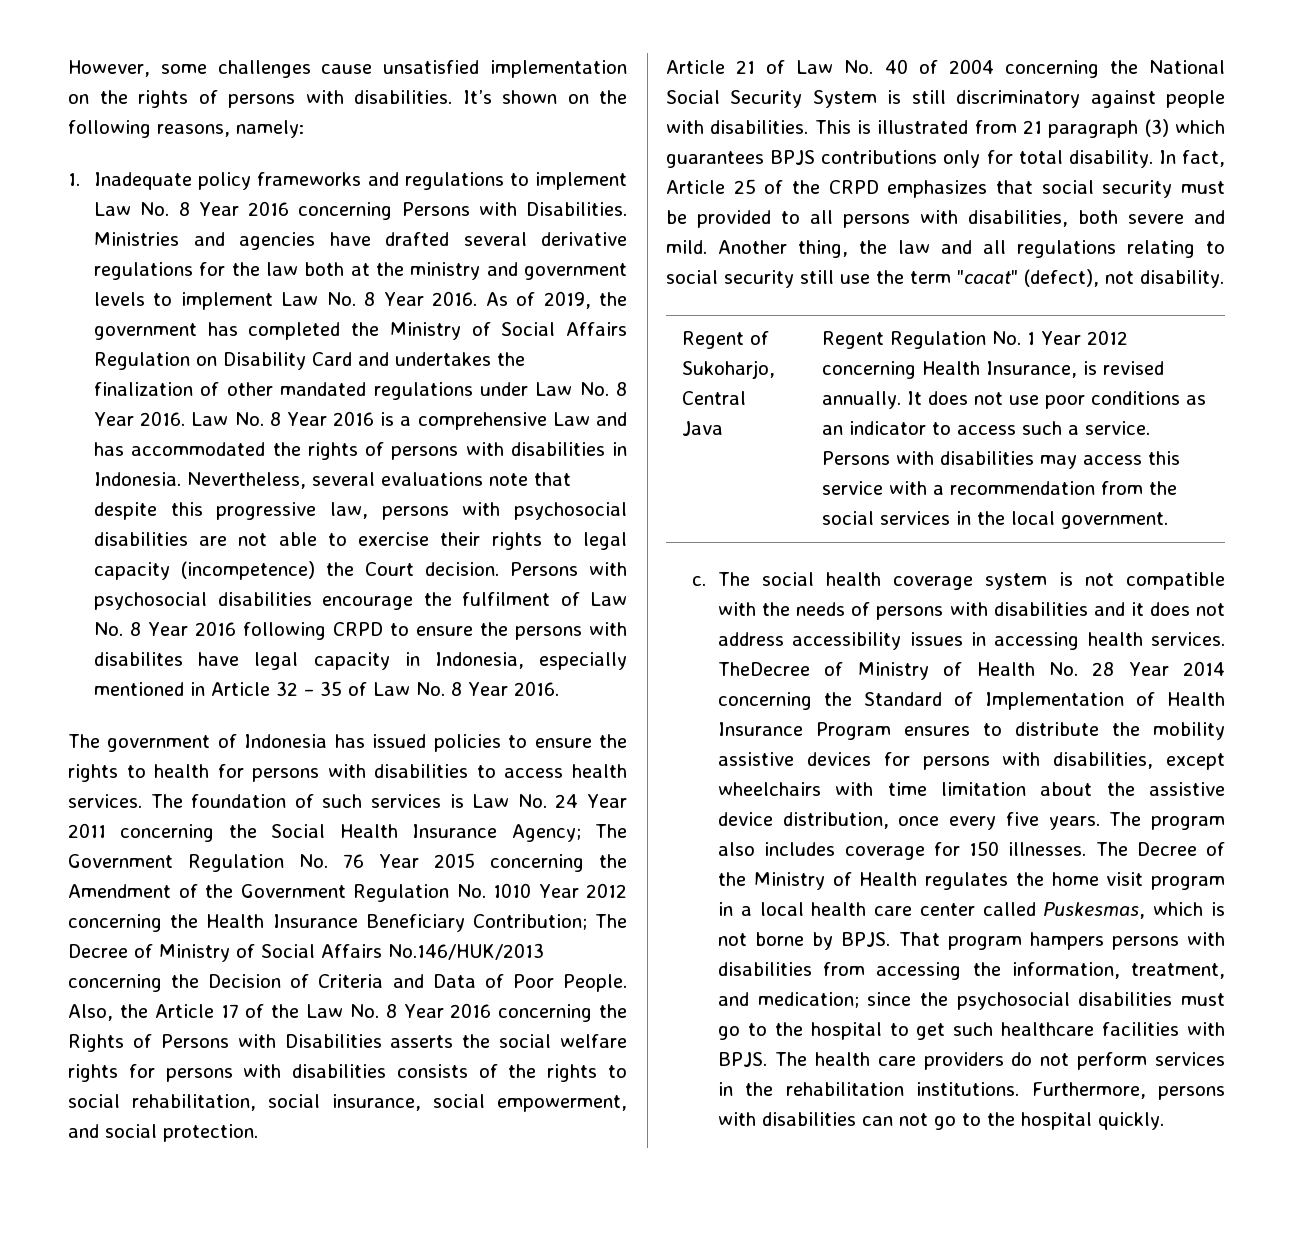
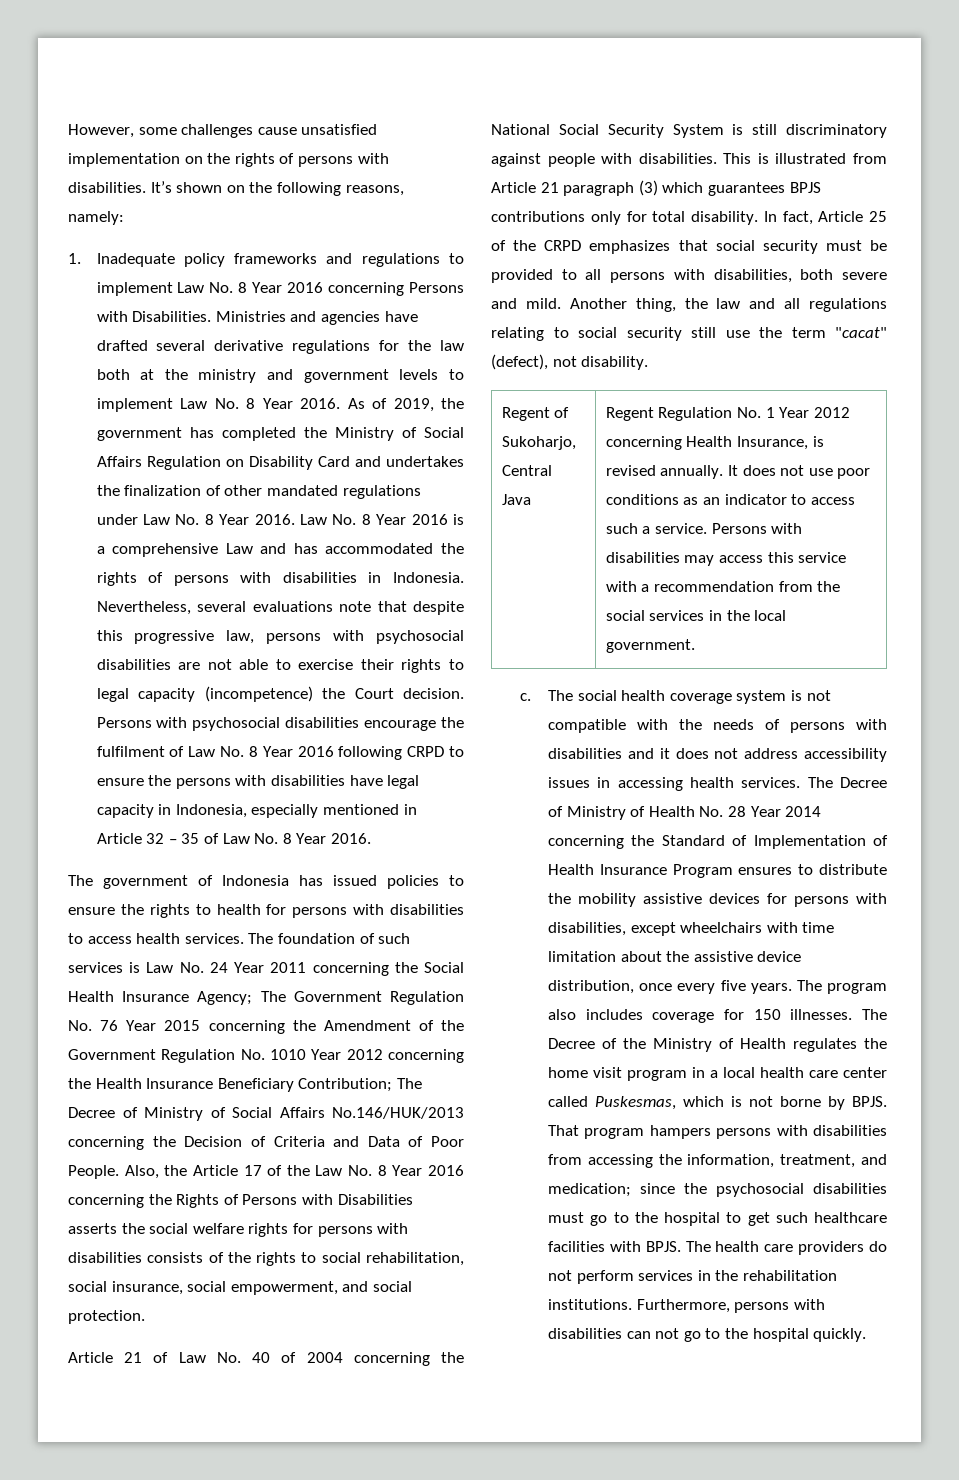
- Persons with psychosocial disabilities encourage the fulfilment of Law No. 8 Year 2016 following CRPD to ensure the persons with disabilites have legal capacity in Indonesia, especially mentioned in Article 32 – 35 of Law No. 8 Year 2016.
+ Persons with psychosocial disabilities encourage the fulfilment of Law No. 8 Year 2016 following CRPD to ensure the persons with disabilities have legal capacity in Indonesia, especially mentioned in Article 32 – 35 of Law No. 8 Year 2016.
- This is illustrated from 21 paragraph (3) which guarantees BPJS contributions only for total disability.
+ This is illustrated from Article 21 paragraph (3) which guarantees BPJS contributions only for total disability.
- TheDecree of Ministry of Health No. 28 Year 2014 concerning the Standard of Implementation of Health Insurance Program ensures to distribute the mobility assistive devices for persons with disabilities, except wheelchairs with time limitation about the assistive device distribution, once every five years.
+ The Decree of Ministry of Health No. 28 Year 2014 concerning the Standard of Implementation of Health Insurance Program ensures to distribute the mobility assistive devices for persons with disabilities, except wheelchairs with time limitation about the assistive device distribution, once every five years.

